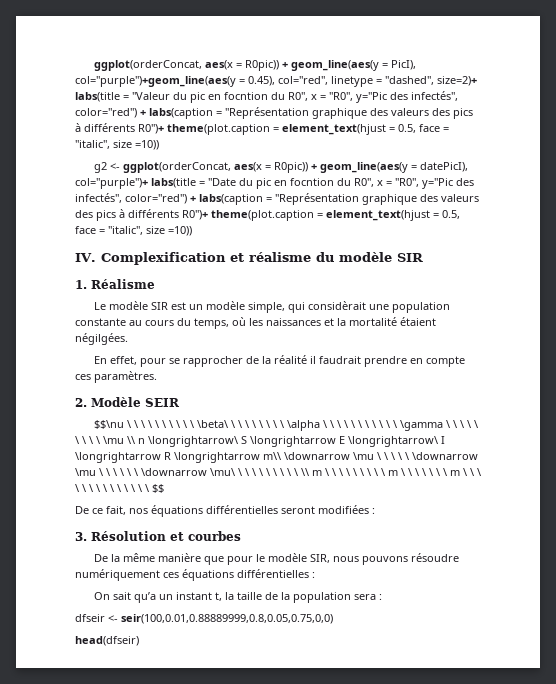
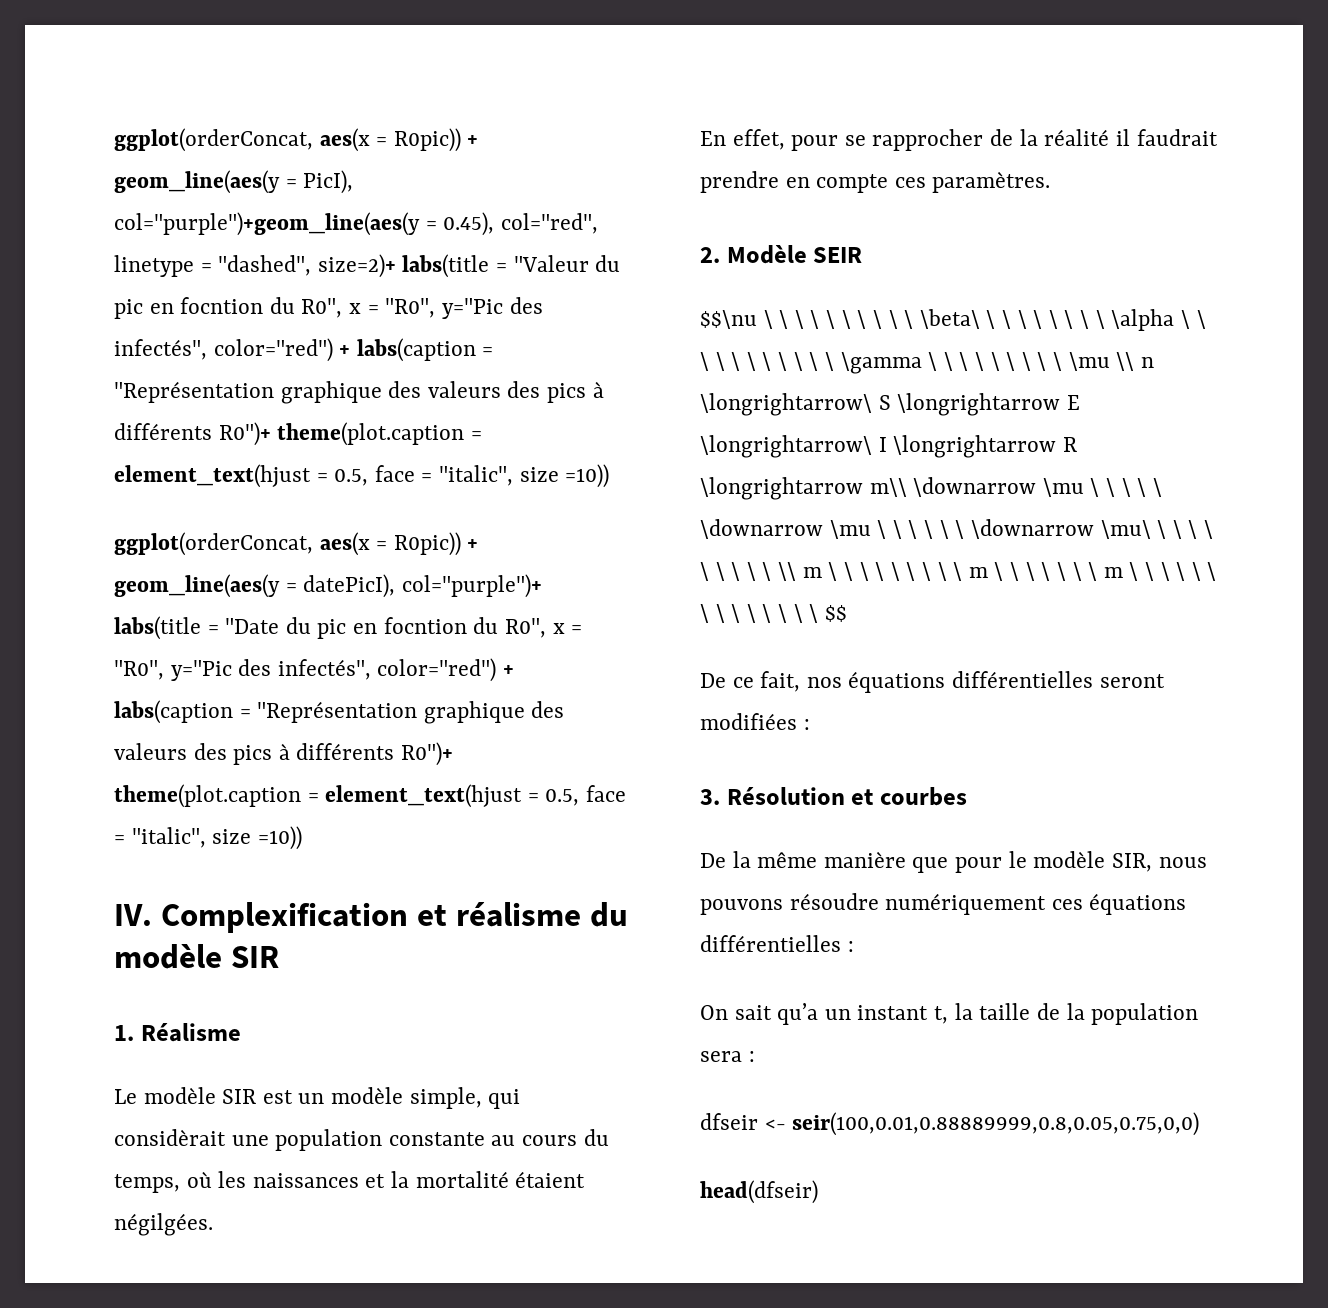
- g2 <- ggplot(orderConcat, aes(x = R0pic)) + geom_line(aes(y = datePicI), col="purple")+ labs(title = "Date du pic en focntion du R0", x = "R0", y="Pic des infectés", color="red") + labs(caption = "Représentation graphique des valeurs des pics à différents R0")+ theme(plot.caption = element_text(hjust = 0.5, face = "italic", size =10))
+ ggplot(orderConcat, aes(x = R0pic)) + geom_line(aes(y = datePicI), col="purple")+ labs(title = "Date du pic en focntion du R0", x = "R0", y="Pic des infectés", color="red") + labs(caption = "Représentation graphique des valeurs des pics à différents R0")+ theme(plot.caption = element_text(hjust = 0.5, face = "italic", size =10))

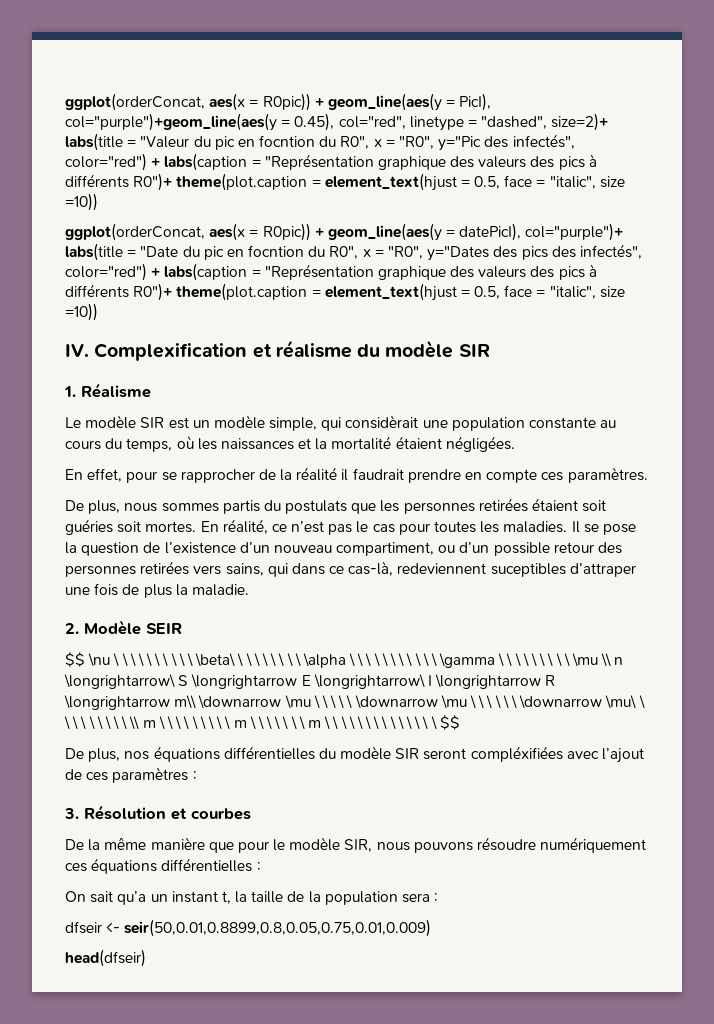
- ggplot(orderConcat, aes(x = R0pic)) + geom_line(aes(y = datePicI), col="purple")+ labs(title = "Date du pic en focntion du R0", x = "R0", y="Pic des infectés", color="red") + labs(caption = "Représentation graphique des valeurs des pics à différents R0")+ theme(plot.caption = element_text(hjust = 0.5, face = "italic", size =10))
+ ggplot(orderConcat, aes(x = R0pic)) + geom_line(aes(y = datePicI), col="purple")+ labs(title = "Date du pic en focntion du R0", x = "R0", y="Dates des pics des infectés", color="red") + labs(caption = "Représentation graphique des valeurs des pics à différents R0")+ theme(plot.caption = element_text(hjust = 0.5, face = "italic", size =10))
- Le modèle SIR est un modèle simple, qui considèrait une population constante au cours du temps, où les naissances et la mortalité étaient négilgées.
+ Le modèle SIR est un modèle simple, qui considèrait une population constante au cours du temps, où les naissances et la mortalité étaient négligées.
+ De plus, nous sommes partis du postulats que les personnes retirées étaient soit guéries soit mortes. En réalité, ce n’est pas le cas pour toutes les maladies. Il se pose la question de l’existence d’un nouveau compartiment, ou d’un possible retour des personnes retirées vers sains, qui dans ce cas-là, redeviennent suceptibles d’attraper une fois de plus la maladie.
- $$\nu \ \ \ \ \ \ \ \ \ \ \beta\ \ \ \ \ \ \ \ \ \alpha \ \ \ \ \ \ \ \ \ \ \ \gamma \ \ \ \ \ \ \ \ \ \mu \\ n \longrightarrow\ S \longrightarrow E \longrightarrow\ I \longrightarrow R \longrightarrow m\\ \downarrow \mu \ \ \ \ \ \downarrow \mu \ \ \ \ \ \ \downarrow \mu\ \ \ \ \ \ \ \ \ \ \\ m \ \ \ \ \ \ \ \ \ m \ \ \ \ \ \ \ m \ \ \ \ \ \ \ \ \ \ \ \ \ \ $$
+ $$ \nu \ \ \ \ \ \ \ \ \ \ \beta\ \ \ \ \ \ \ \ \ \alpha \ \ \ \ \ \ \ \ \ \ \ \gamma \ \ \ \ \ \ \ \ \ \mu \\ n \longrightarrow\ S \longrightarrow E \longrightarrow\ I \longrightarrow R \longrightarrow m\\ \downarrow \mu \ \ \ \ \ \downarrow \mu \ \ \ \ \ \ \downarrow \mu\ \ \ \ \ \ \ \ \ \ \\ m \ \ \ \ \ \ \ \ \ m \ \ \ \ \ \ \ m \ \ \ \ \ \ \ \ \ \ \ \ \ \ $$
- De ce fait, nos équations différentielles seront modifiées :
+ De plus, nos équations différentielles du modèle SIR seront compléxifiées avec l’ajout de ces paramètres :
- dfseir <- seir(100,0.01,0.88889999,0.8,0.05,0.75,0,0)
+ dfseir <- seir(50,0.01,0.8899,0.8,0.05,0.75,0.01,0.009)

